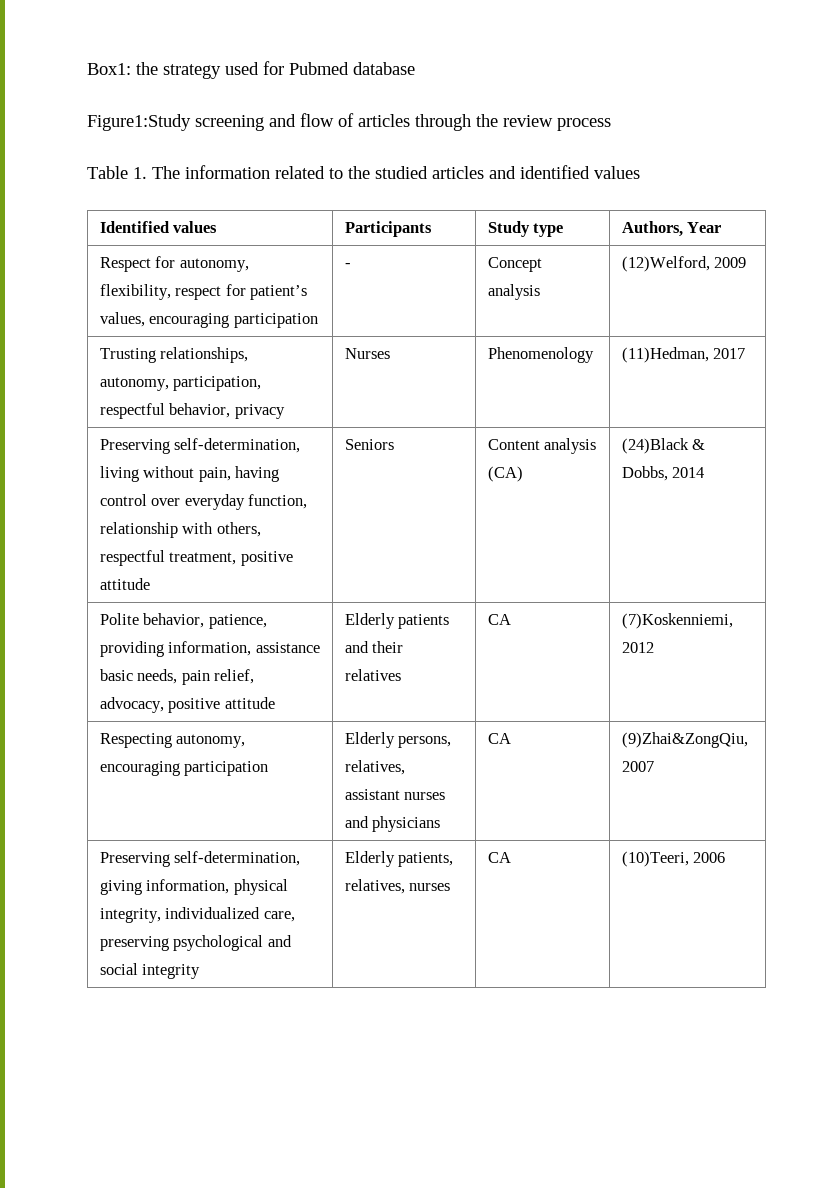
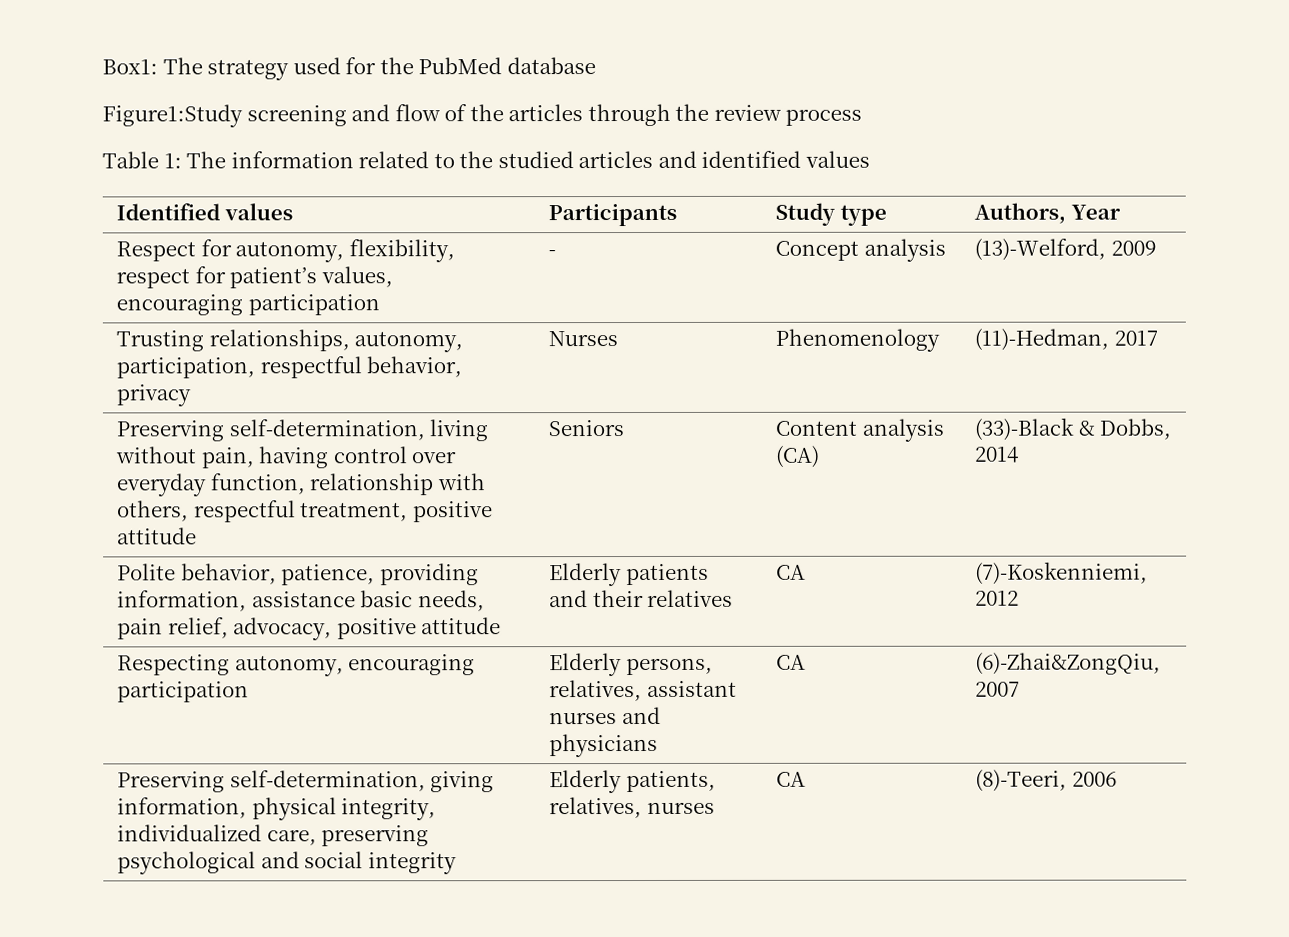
- Box1: the strategy used for Pubmed database
+ Box1: The strategy used for the PubMed database
- Figure1:Study screening and flow of articles through the review process
+ Figure1:Study screening and flow of the articles through the review process
- Table 1. The information related to the studied articles and identified values
+ Table 1: The information related to the studied articles and identified values
- Respect for autonomy, flexibility, respect for patient’s values, encouraging participation | - | Concept analysis | (12)Welford, 2009
+ Respect for autonomy, flexibility, respect for patient’s values, encouraging participation | - | Concept analysis | (13)-Welford, 2009
- Trusting relationships, autonomy, participation, respectful behavior, privacy | Nurses | Phenomenology | (11)Hedman, 2017
+ Trusting relationships, autonomy, participation, respectful behavior, privacy | Nurses | Phenomenology | (11)-Hedman, 2017
- Preserving self-determination, living without pain, having control over everyday function, relationship with others, respectful treatment, positive attitude | Seniors | Content analysis (CA) | (24)Black & Dobbs, 2014
+ Preserving self-determination, living without pain, having control over everyday function, relationship with others, respectful treatment, positive attitude | Seniors | Content analysis (CA) | (33)-Black & Dobbs, 2014
- Polite behavior, patience, providing information, assistance basic needs, pain relief, advocacy, positive attitude | Elderly patients and their relatives | CA | (7)Koskenniemi, 2012
+ Polite behavior, patience, providing information, assistance basic needs, pain relief, advocacy, positive attitude | Elderly patients and their relatives | CA | (7)-Koskenniemi, 2012
- Respecting autonomy, encouraging participation | Elderly persons, relatives, assistant nurses and physicians | CA | (9)Zhai&ZongQiu, 2007
+ Respecting autonomy, encouraging participation | Elderly persons, relatives, assistant nurses and physicians | CA | (6)-Zhai&ZongQiu, 2007
- Preserving self-determination, giving information, physical integrity, individualized care, preserving psychological and social integrity | Elderly patients, relatives, nurses | CA | (10)Teeri, 2006
+ Preserving self-determination, giving information, physical integrity, individualized care, preserving psychological and social integrity | Elderly patients, relatives, nurses | CA | (8)-Teeri, 2006

